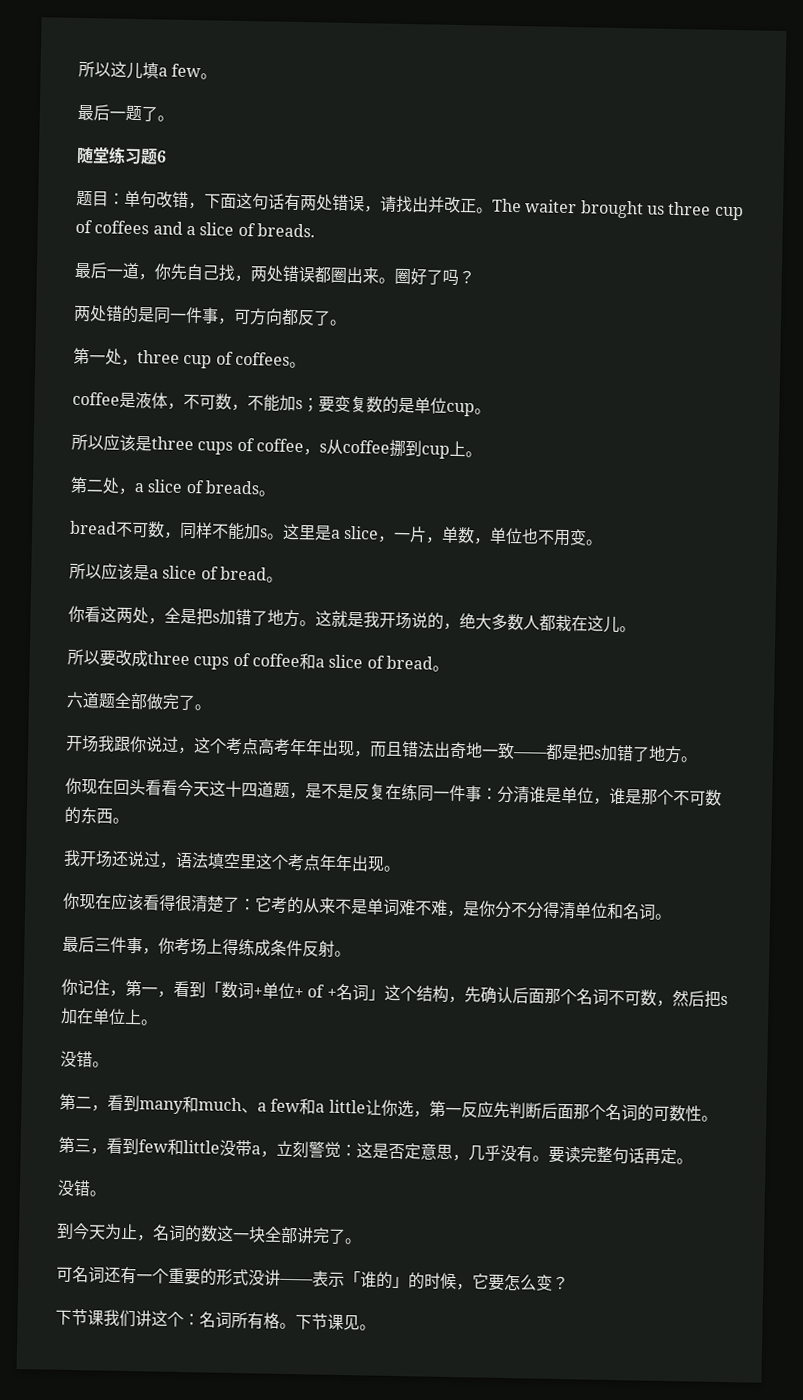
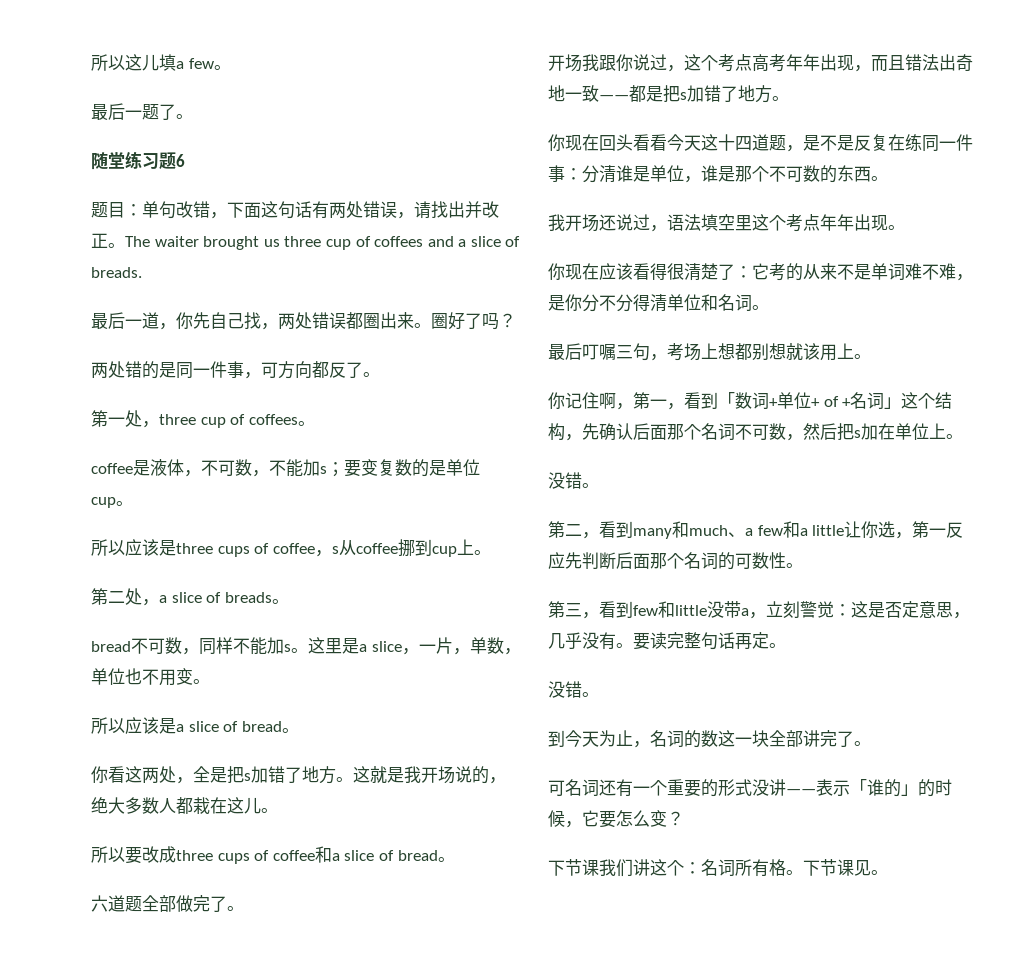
- 最后三件事，你考场上得练成条件反射。
+ 最后叮嘱三句，考场上想都别想就该用上。
- 你记住，第一，看到「数词+单位+ of +名词」这个结构，先确认后面那个名词不可数，然后把s加在单位上。
+ 你记住啊，第一，看到「数词+单位+ of +名词」这个结构，先确认后面那个名词不可数，然后把s加在单位上。

